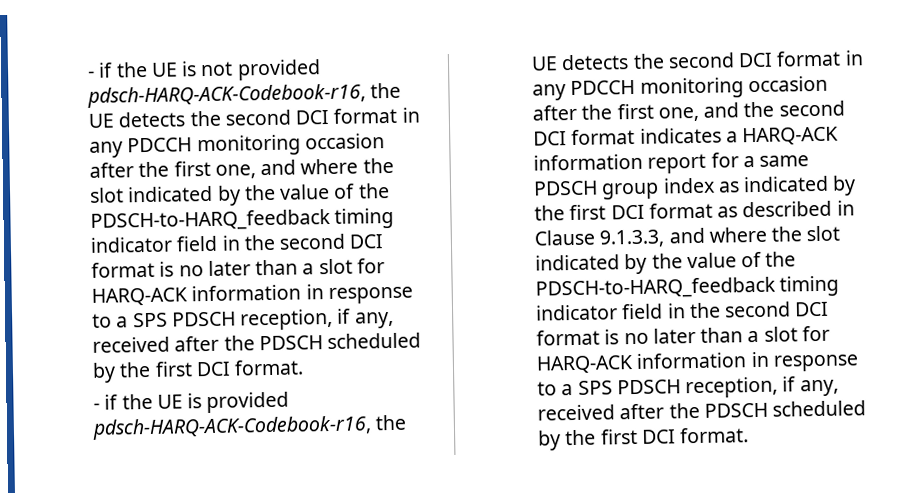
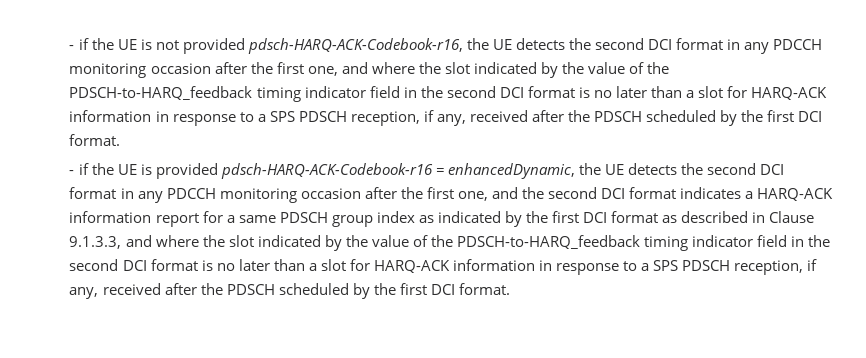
- - if the UE is provided pdsch-HARQ-ACK-Codebook-r16, the UE detects the second DCI format in any PDCCH monitoring occasion after the first one, and the second DCI format indicates a HARQ-ACK information report for a same PDSCH group index as indicated by the first DCI format as described in Clause 9.1.3.3, and where the slot indicated by the value of the PDSCH-to-HARQ_feedback timing indicator field in the second DCI format is no later than a slot for HARQ-ACK information in response to a SPS PDSCH reception, if any, received after the PDSCH scheduled by the first DCI format.
+ - if the UE is provided pdsch-HARQ-ACK-Codebook-r16 = enhancedDynamic, the UE detects the second DCI format in any PDCCH monitoring occasion after the first one, and the second DCI format indicates a HARQ-ACK information report for a same PDSCH group index as indicated by the first DCI format as described in Clause 9.1.3.3, and where the slot indicated by the value of the PDSCH-to-HARQ_feedback timing indicator field in the second DCI format is no later than a slot for HARQ-ACK information in response to a SPS PDSCH reception, if any, received after the PDSCH scheduled by the first DCI format.

